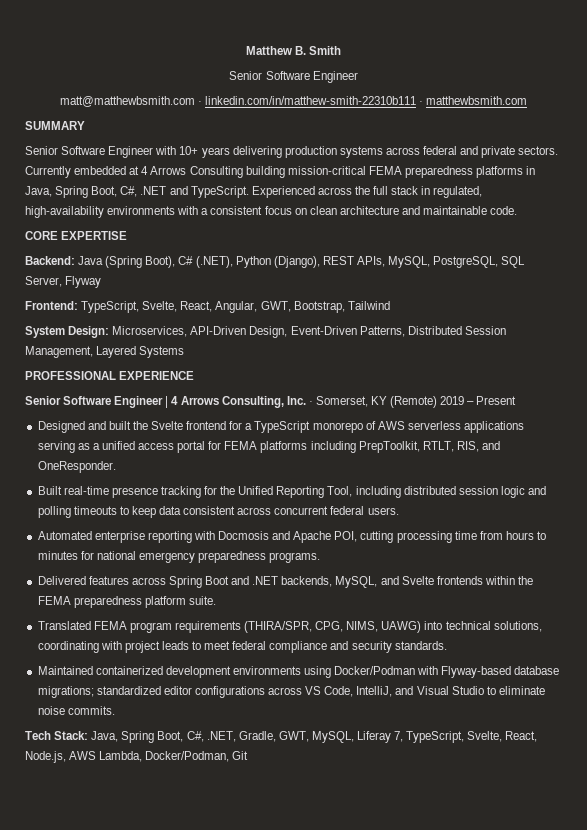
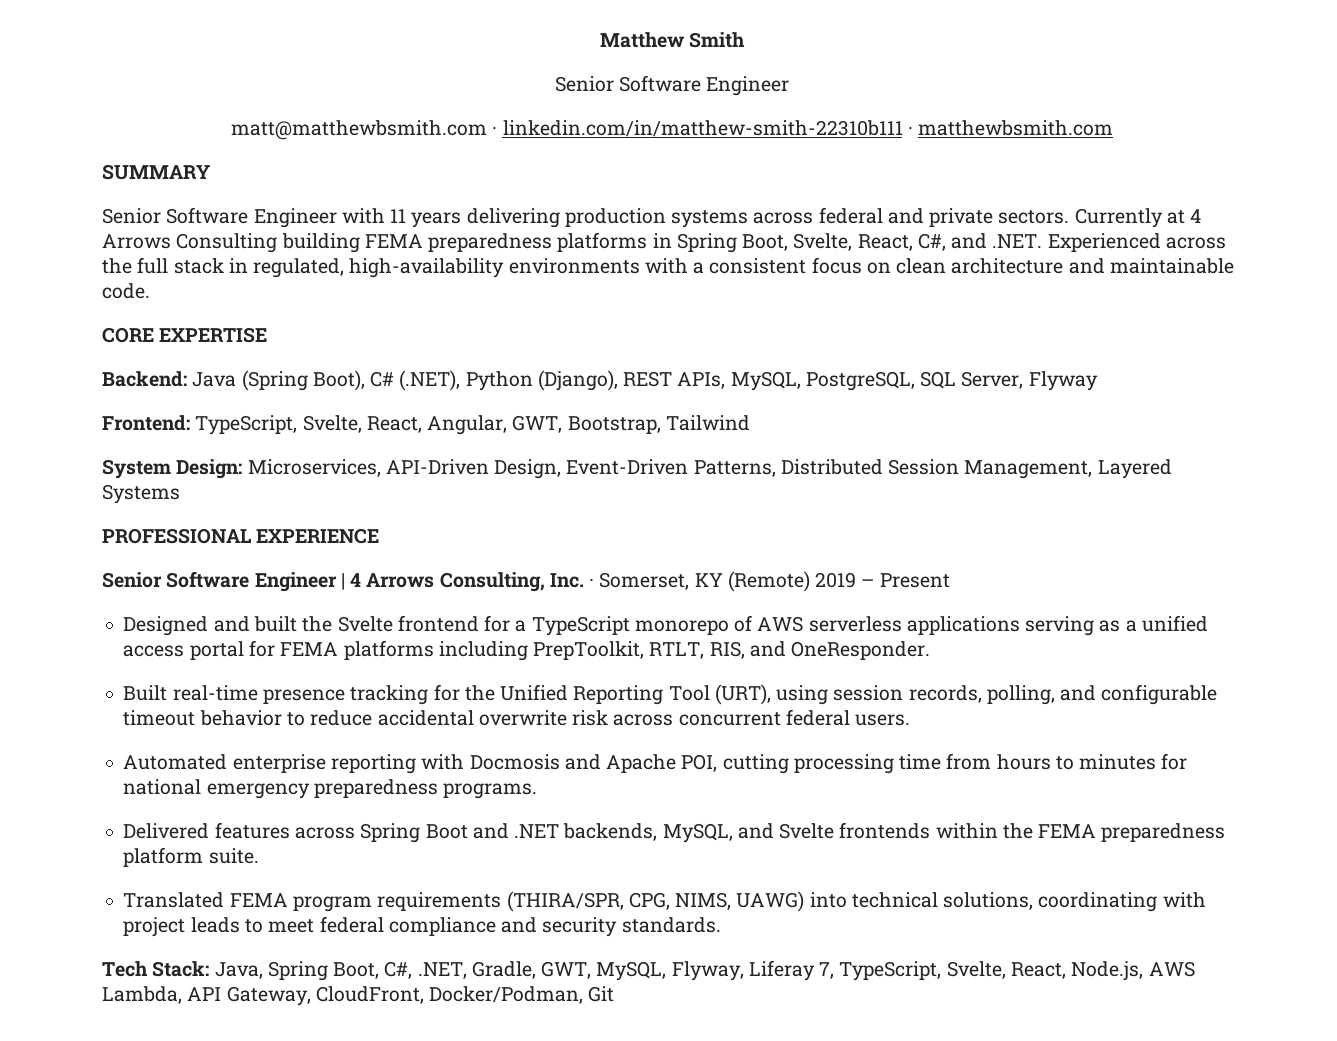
- Matthew B. Smith
+ Matthew Smith
- Senior Software Engineer with 10+ years delivering production systems across federal and private sectors.
+ Senior Software Engineer with 11 years delivering production systems across federal and private sectors.
- Currently embedded at 4 Arrows Consulting building mission-critical FEMA preparedness platforms in Java, Spring Boot, C#, .NET and TypeScript. Experienced across the full stack in regulated, high-availability environments with a consistent focus on clean architecture and maintainable code.
+ Currently at 4 Arrows Consulting building FEMA preparedness platforms in Spring Boot, Svelte, React, C#, and .NET. Experienced across the full stack in regulated, high-availability environments with a consistent focus on clean architecture and maintainable code.
- Built real-time presence tracking for the Unified Reporting Tool, including distributed session logic and polling timeouts to keep data consistent across concurrent federal users.
+ Built real-time presence tracking for the Unified Reporting Tool (URT), using session records, polling, and configurable timeout behavior to reduce accidental overwrite risk across concurrent federal users.
- Maintained containerized development environments using Docker/Podman with Flyway-based database migrations; standardized editor configurations across VS Code, IntelliJ, and Visual Studio to eliminate noise commits.
- Tech Stack: Java, Spring Boot, C#, .NET, Gradle, GWT, MySQL, Liferay 7, TypeScript, Svelte, React, Node.js, AWS Lambda, Docker/Podman, Git
+ Tech Stack: Java, Spring Boot, C#, .NET, Gradle, GWT, MySQL, Flyway, Liferay 7, TypeScript, Svelte, React, Node.js, AWS Lambda, API Gateway, CloudFront, Docker/Podman, Git

